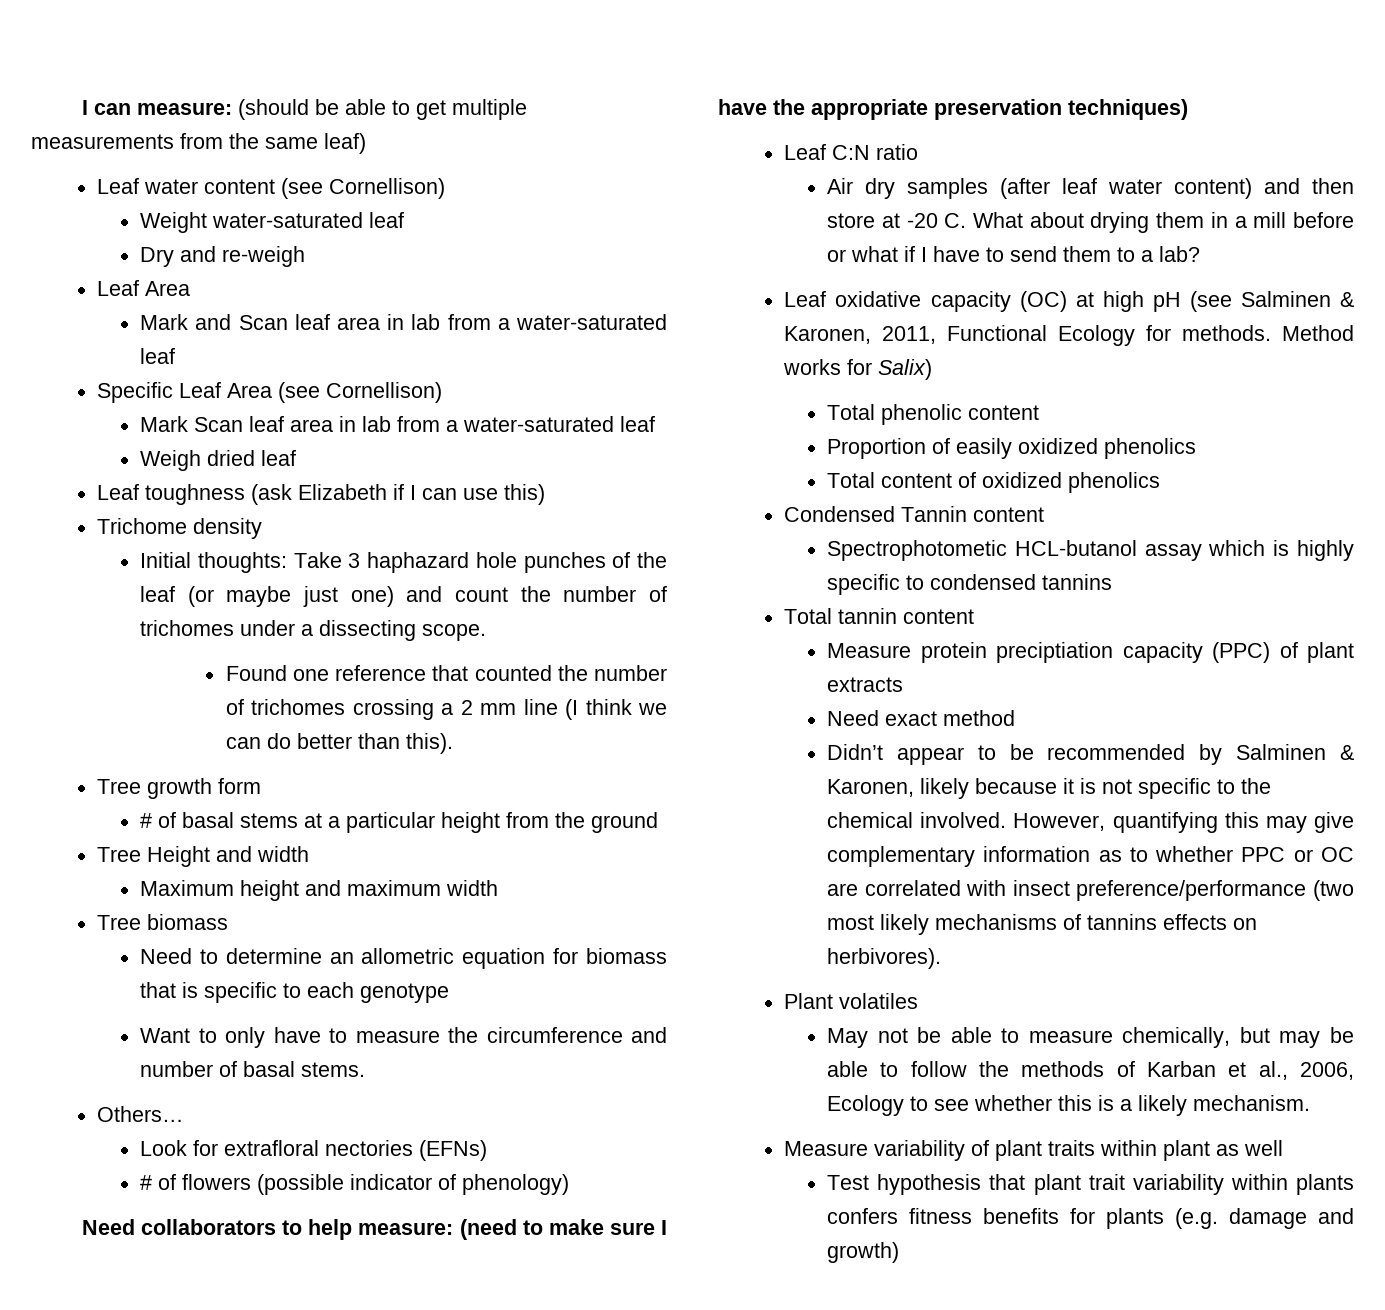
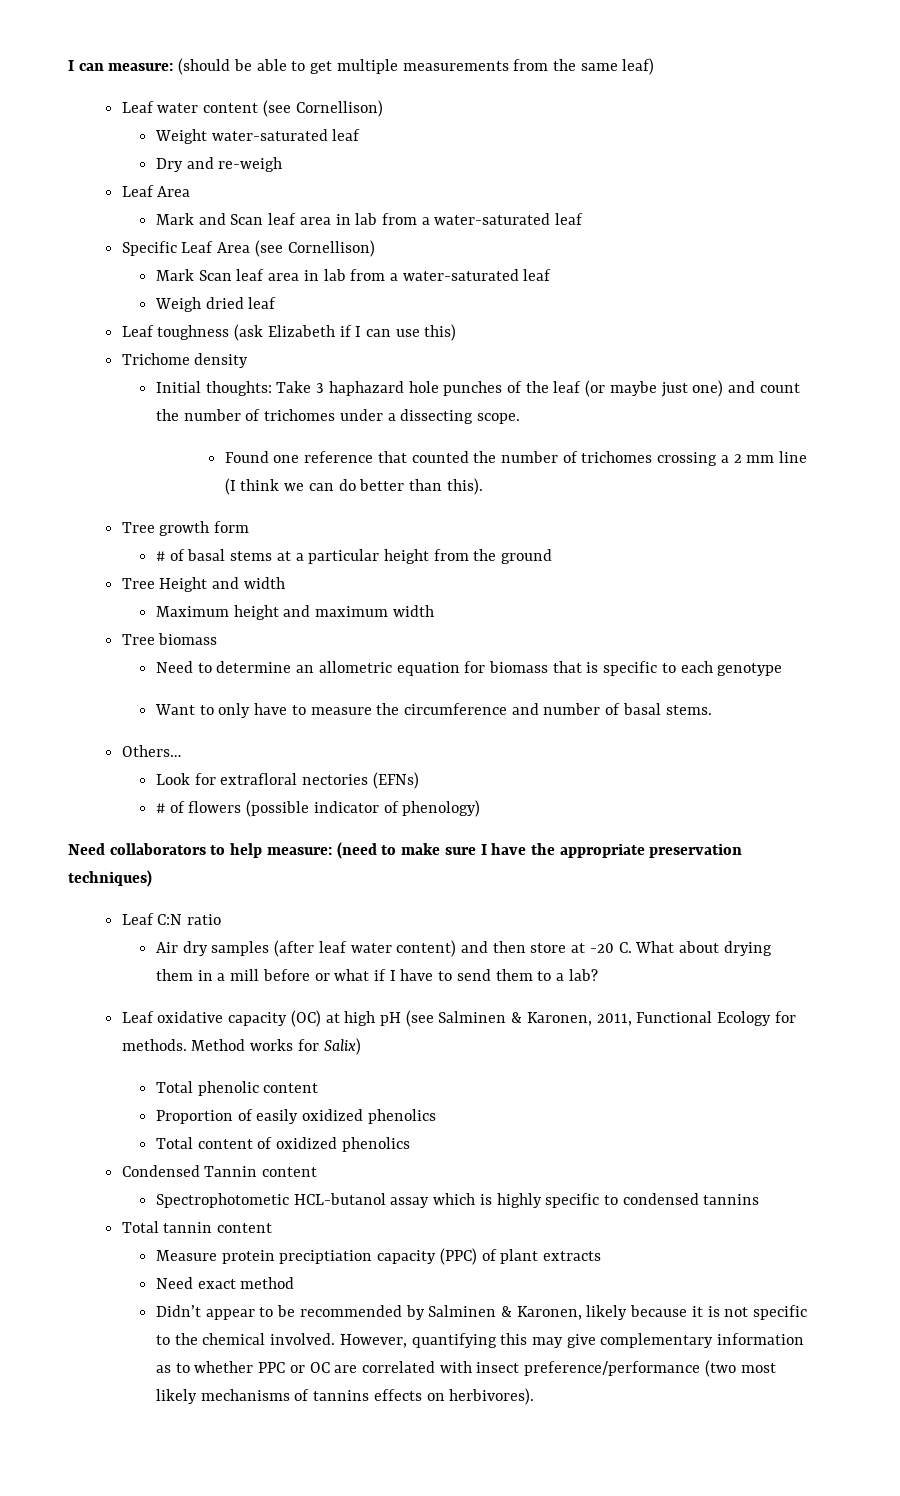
- Plant volatiles
- May not be able to measure chemically, but may be able to follow the methods of Karban et al., 2006, Ecology to see whether this is a likely mechanism.
- Measure variability of plant traits within plant as well
- Test hypothesis that plant trait variability within plants confers fitness benefits for plants (e.g. damage and growth)

